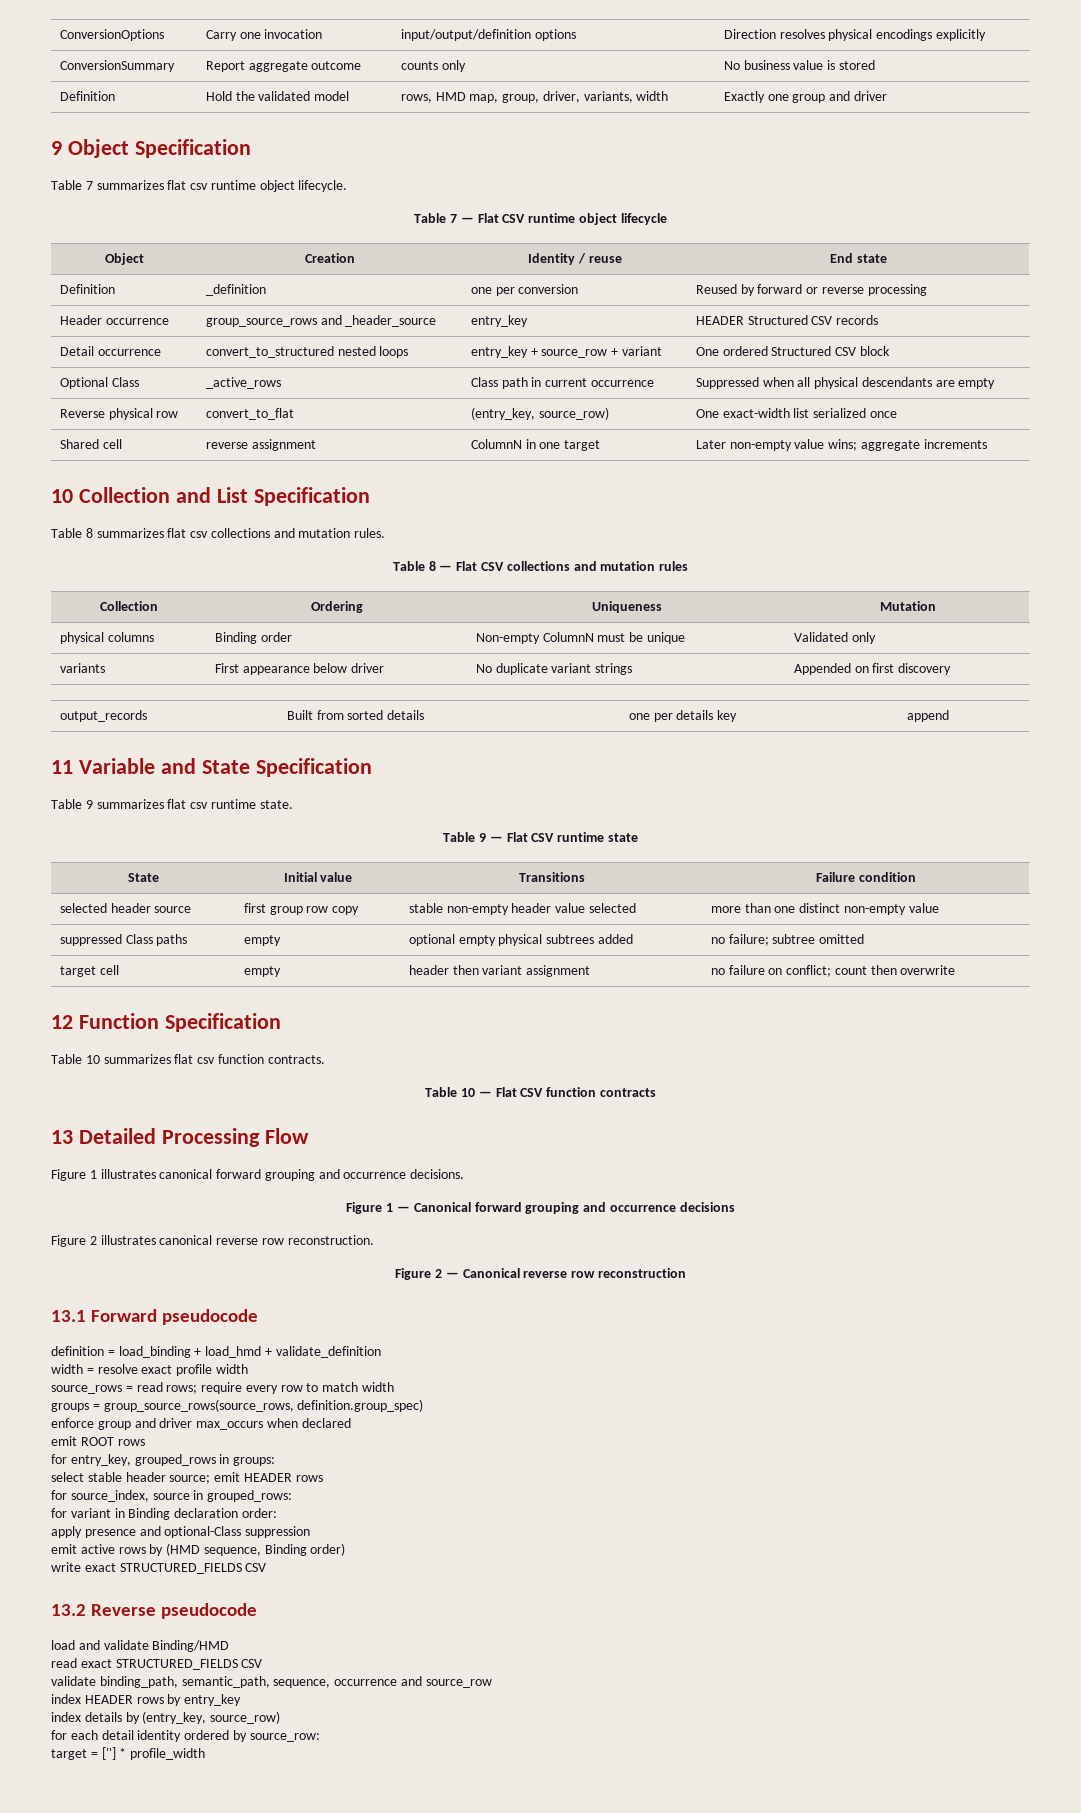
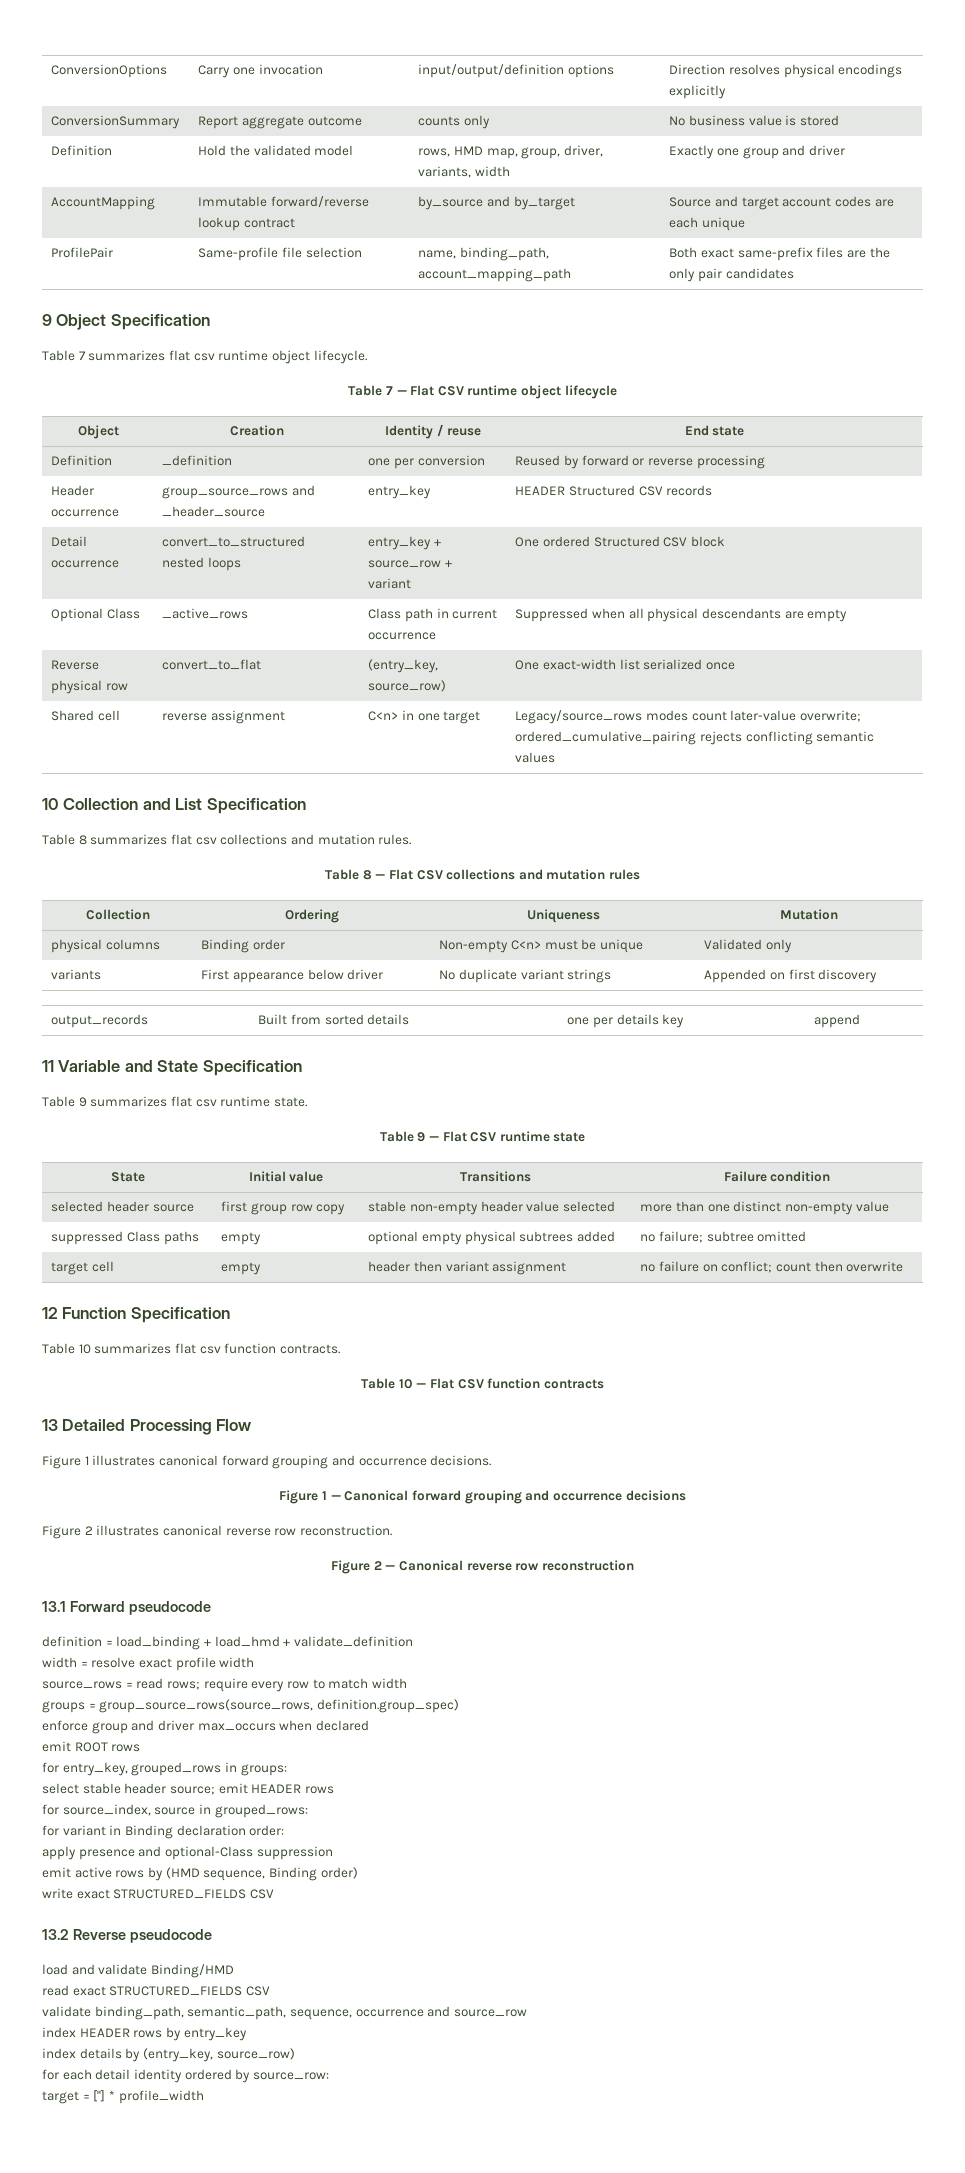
+ AccountMapping | Immutable forward/reverse lookup contract | by_source and by_target | Source and target account codes are each unique
+ ProfilePair | Same-profile file selection | name, binding_path, account_mapping_path | Both exact same-prefix files are the only pair candidates
- Shared cell | reverse assignment | ColumnN in one target | Later non-empty value wins; aggregate increments
+ Shared cell | reverse assignment | C<n> in one target | Legacy/source_rows modes count later-value overwrite; ordered_cumulative_pairing rejects conflicting semantic values
- physical columns | Binding order | Non-empty ColumnN must be unique | Validated only
+ physical columns | Binding order | Non-empty C<n> must be unique | Validated only

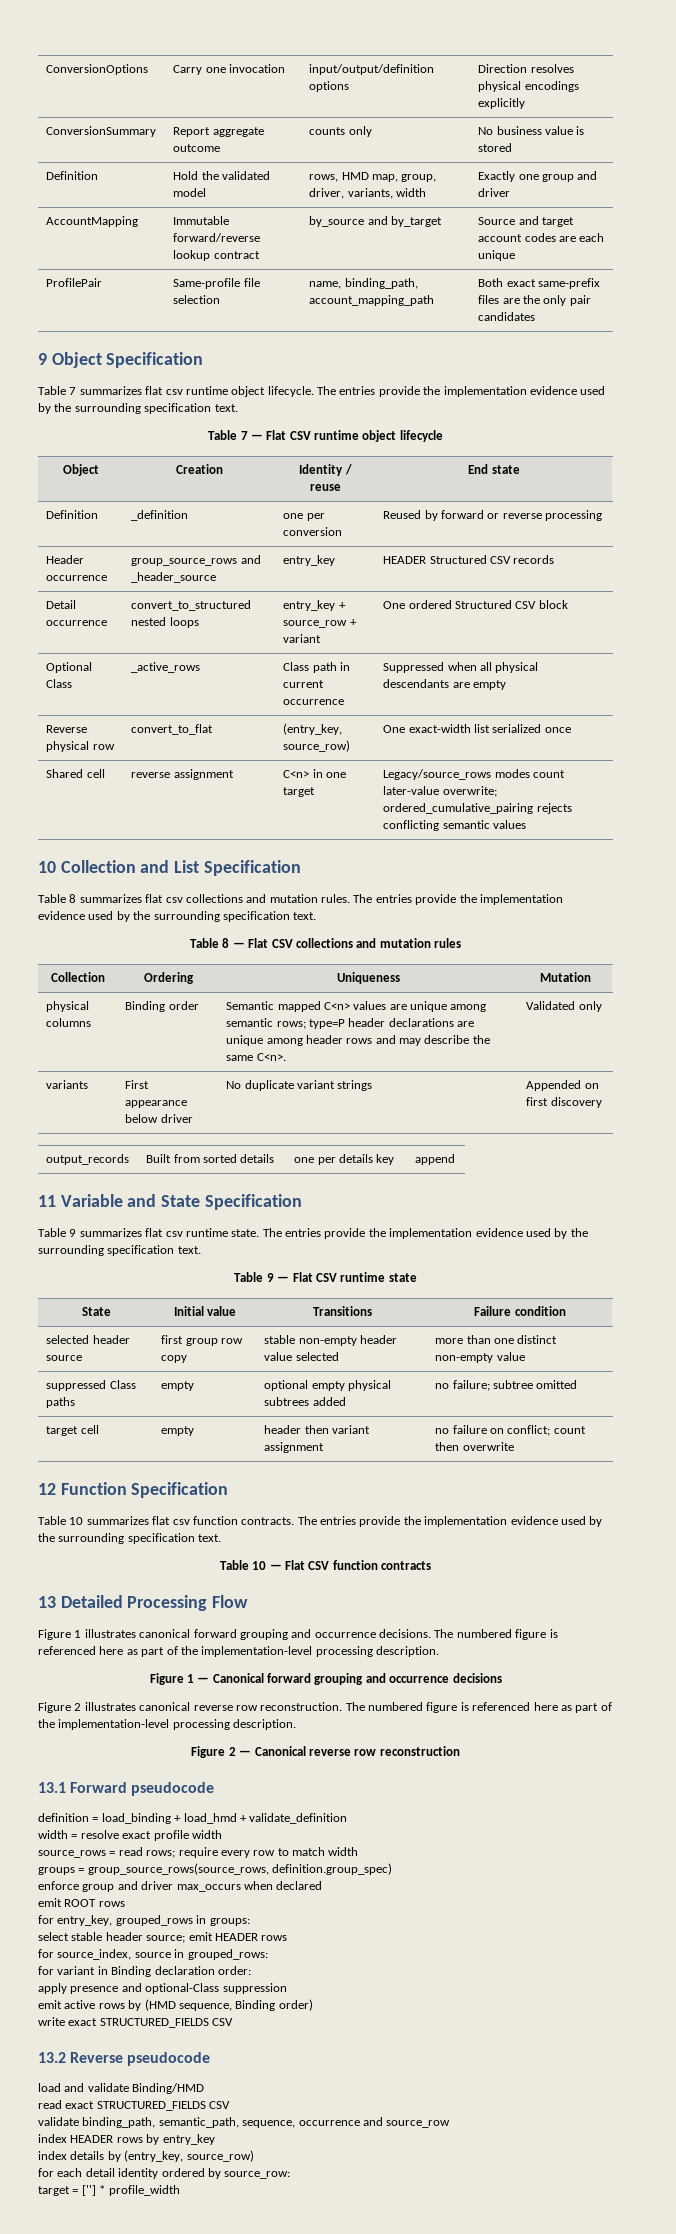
- Table 7 summarizes flat csv runtime object lifecycle.
+ Table 7 summarizes flat csv runtime object lifecycle. The entries provide the implementation evidence used by the surrounding specification text.
- Table 8 summarizes flat csv collections and mutation rules.
+ Table 8 summarizes flat csv collections and mutation rules. The entries provide the implementation evidence used by the surrounding specification text.
- physical columns | Binding order | Non-empty C<n> must be unique | Validated only
+ physical columns | Binding order | Semantic mapped C<n> values are unique among semantic rows; type=P header declarations are unique among header rows and may describe the same C<n>. | Validated only
- Table 9 summarizes flat csv runtime state.
+ Table 9 summarizes flat csv runtime state. The entries provide the implementation evidence used by the surrounding specification text.
- Table 10 summarizes flat csv function contracts.
+ Table 10 summarizes flat csv function contracts. The entries provide the implementation evidence used by the surrounding specification text.
- Figure 1 illustrates canonical forward grouping and occurrence decisions.
+ Figure 1 illustrates canonical forward grouping and occurrence decisions. The numbered figure is referenced here as part of the implementation-level processing description.
- Figure 2 illustrates canonical reverse row reconstruction.
+ Figure 2 illustrates canonical reverse row reconstruction. The numbered figure is referenced here as part of the implementation-level processing description.

